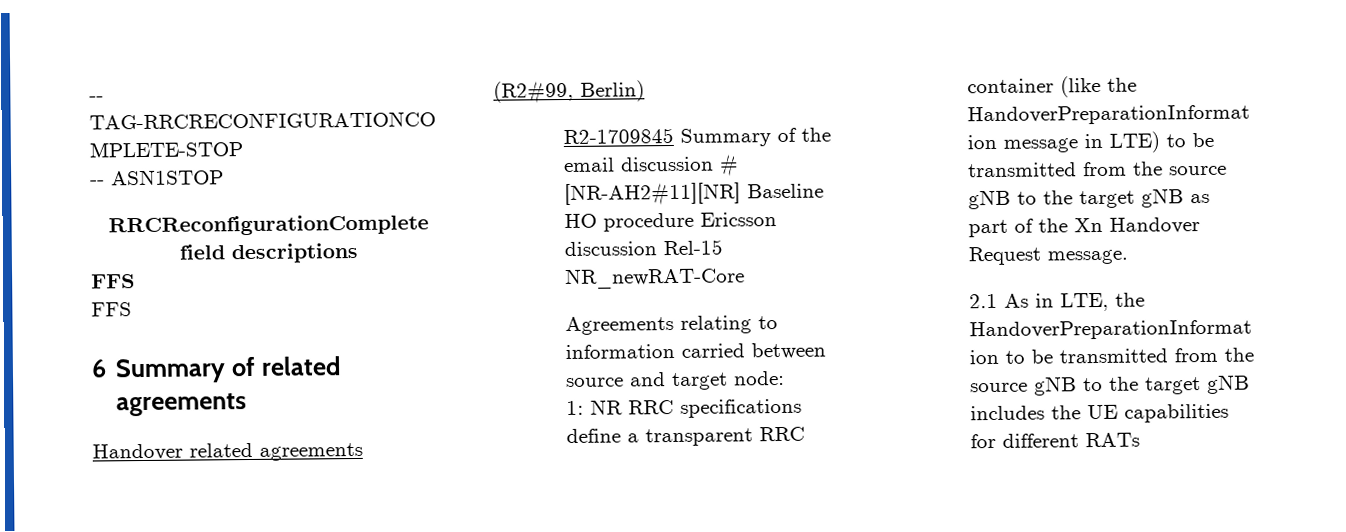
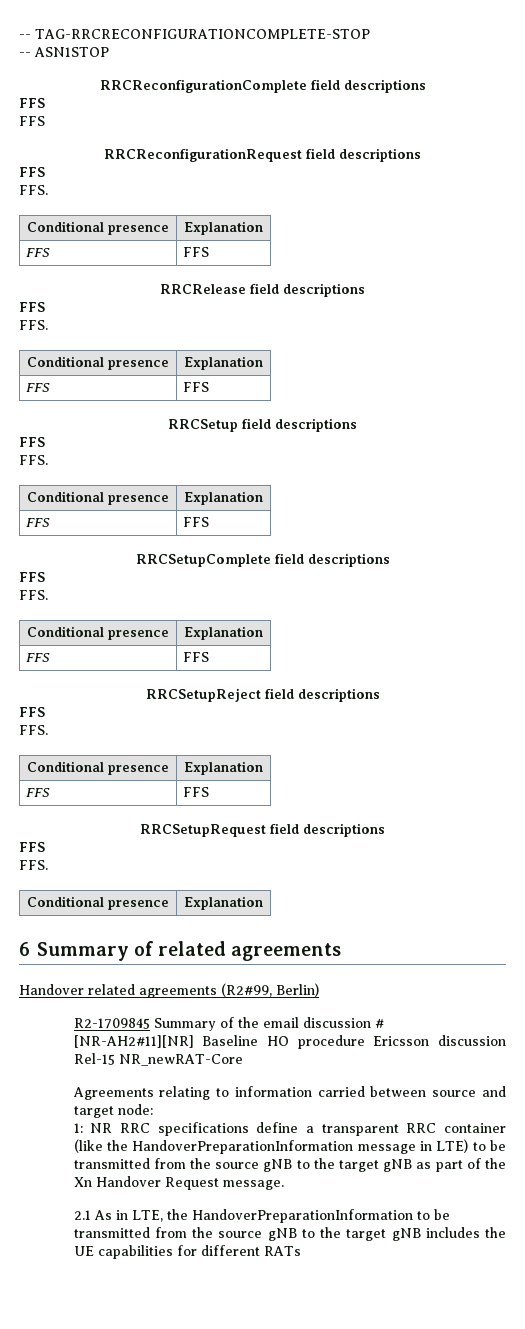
+ RRCReconfigurationRequest field descriptions
+ FFS
+ FFS.
+ Conditional presence | Explanation
+ FFS | FFS
+ RRCRelease field descriptions
+ FFS
+ FFS.
+ Conditional presence | Explanation
+ FFS | FFS
+ RRCSetup field descriptions
+ FFS
+ FFS.
+ Conditional presence | Explanation
+ FFS | FFS
+ RRCSetupComplete field descriptions
+ FFS
+ FFS.
+ Conditional presence | Explanation
+ FFS | FFS
+ RRCSetupReject field descriptions
+ FFS
+ FFS.
+ Conditional presence | Explanation
+ FFS | FFS
+ RRCSetupRequest field descriptions
+ FFS
+ FFS.
+ Conditional presence | Explanation

